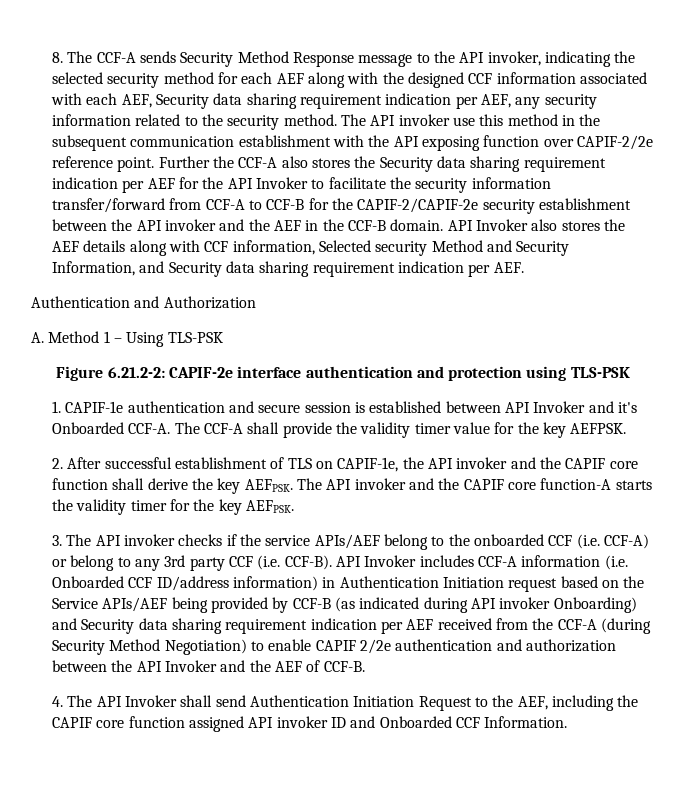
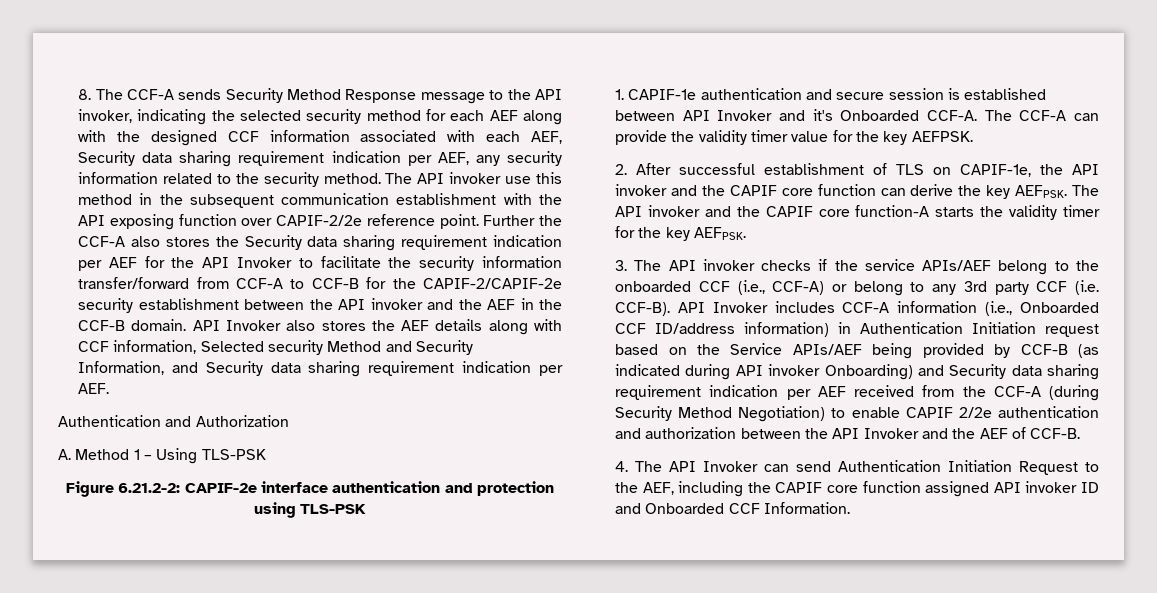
- The CCF-A shall provide the validity timer value for the key AEFPSK.
+ The CCF-A can provide the validity timer value for the key AEFPSK.
- 2. After successful establishment of TLS on CAPIF-1e, the API invoker and the CAPIF core function shall derive the key AEFPSK.
+ 2. After successful establishment of TLS on CAPIF-1e, the API invoker and the CAPIF core function can derive the key AEFPSK.
- 3. The API invoker checks if the service APIs/AEF belong to the onboarded CCF (i.e. CCF-A) or belong to any 3rd party CCF (i.e. CCF-B).
+ 3. The API invoker checks if the service APIs/AEF belong to the onboarded CCF (i.e., CCF-A) or belong to any 3rd party CCF (i.e. CCF-B).
- API Invoker includes CCF-A information (i.e. Onboarded CCF ID/address information) in Authentication Initiation request based on the Service APIs/AEF being provided by CCF-B (as indicated during API invoker Onboarding) and Security data sharing requirement indication per AEF received from the CCF-A (during Security Method Negotiation) to enable CAPIF 2/2e authentication and authorization between the API Invoker and the AEF of CCF-B.
+ API Invoker includes CCF-A information (i.e., Onboarded CCF ID/address information) in Authentication Initiation request based on the Service APIs/AEF being provided by CCF-B (as indicated during API invoker Onboarding) and Security data sharing requirement indication per AEF received from the CCF-A (during Security Method Negotiation) to enable CAPIF 2/2e authentication and authorization between the API Invoker and the AEF of CCF-B.
- 4. The API Invoker shall send Authentication Initiation Request to the AEF, including the CAPIF core function assigned API invoker ID and Onboarded CCF Information.
+ 4. The API Invoker can send Authentication Initiation Request to the AEF, including the CAPIF core function assigned API invoker ID and Onboarded CCF Information.

